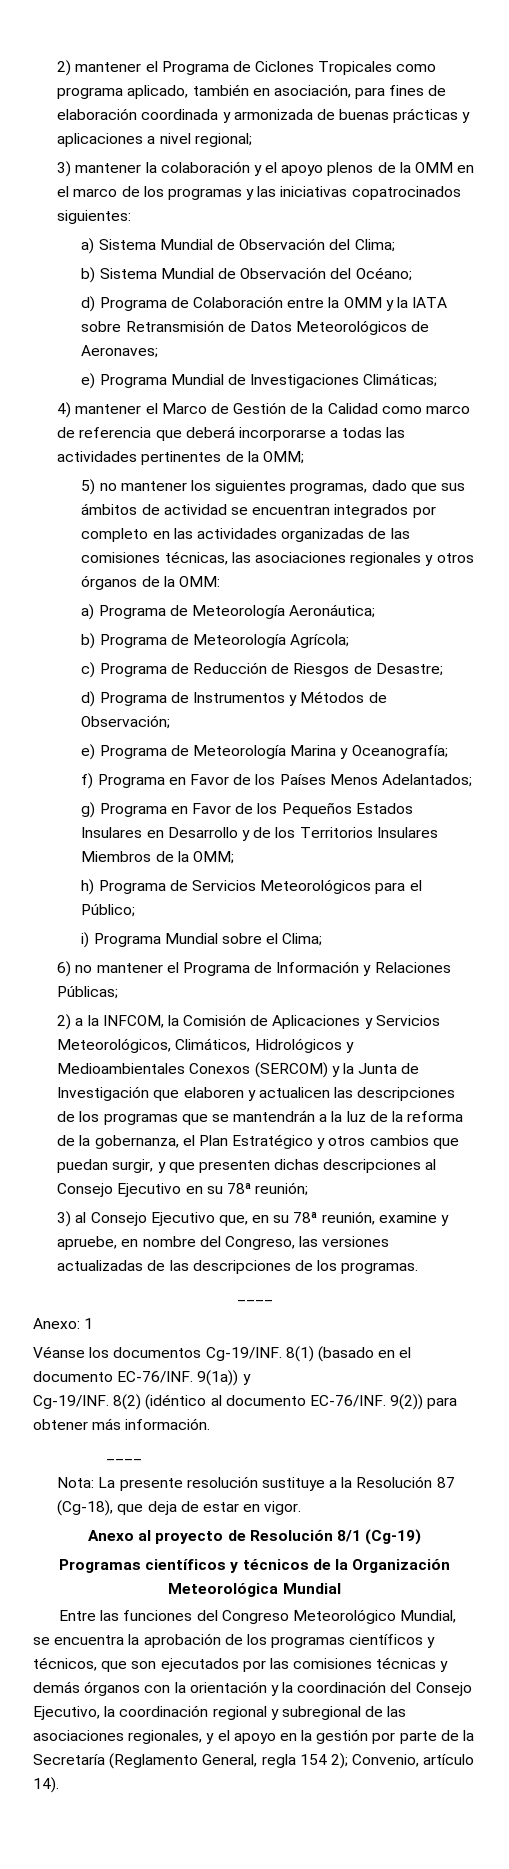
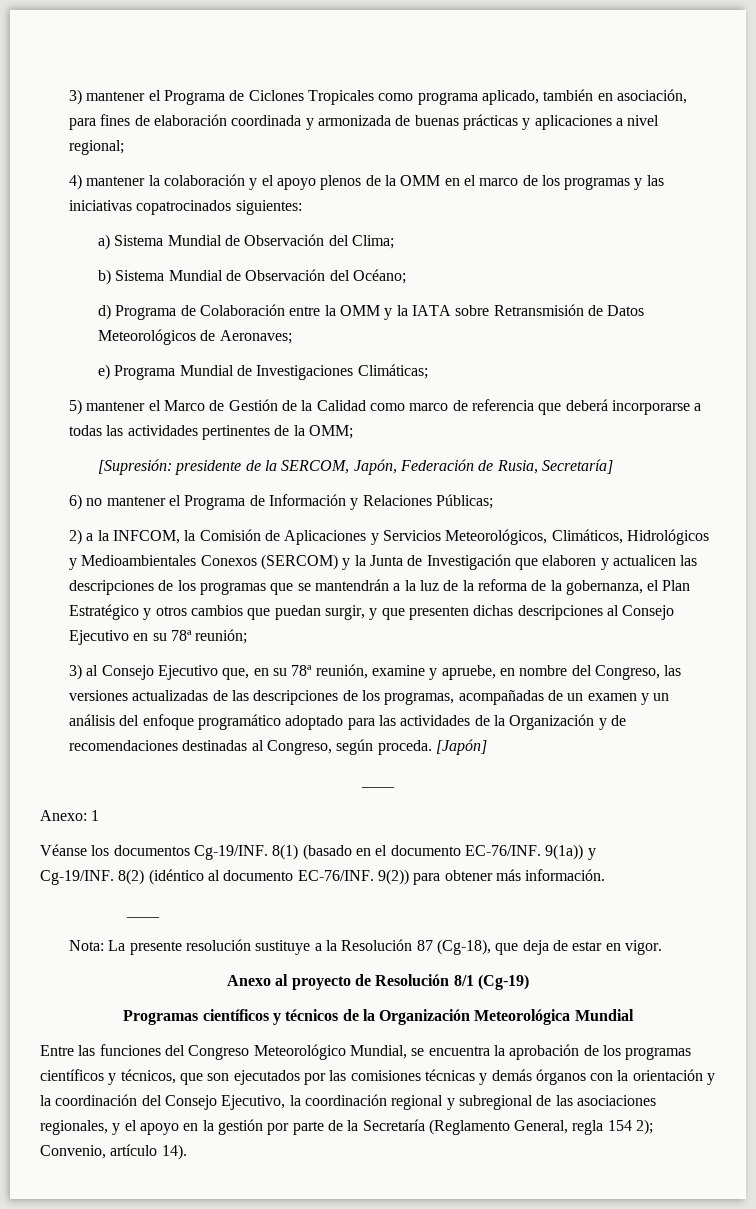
- 2) mantener el Programa de Ciclones Tropicales como programa aplicado, también en asociación, para fines de elaboración coordinada y armonizada de buenas prácticas y aplicaciones a nivel regional;
+ 3) mantener el Programa de Ciclones Tropicales como programa aplicado, también en asociación, para fines de elaboración coordinada y armonizada de buenas prácticas y aplicaciones a nivel regional;
- 3) mantener la colaboración y el apoyo plenos de la OMM en el marco de los programas y las iniciativas copatrocinados siguientes:
+ 4) mantener la colaboración y el apoyo plenos de la OMM en el marco de los programas y las iniciativas copatrocinados siguientes:
- 4) mantener el Marco de Gestión de la Calidad como marco de referencia que deberá incorporarse a todas las actividades pertinentes de la OMM;
+ 5) mantener el Marco de Gestión de la Calidad como marco de referencia que deberá incorporarse a todas las actividades pertinentes de la OMM;
- 5) no mantener los siguientes programas, dado que sus ámbitos de actividad se encuentran integrados por completo en las actividades organizadas de las comisiones técnicas, las asociaciones regionales y otros órganos de la OMM:
- a) Programa de Meteorología Aeronáutica;
- b) Programa de Meteorología Agrícola;
- c) Programa de Reducción de Riesgos de Desastre;
- d) Programa de Instrumentos y Métodos de Observación;
- e) Programa de Meteorología Marina y Oceanografía;
- f) Programa en Favor de los Países Menos Adelantados;
- g) Programa en Favor de los Pequeños Estados Insulares en Desarrollo y de los Territorios Insulares Miembros de la OMM;
- h) Programa de Servicios Meteorológicos para el Público;
- i) Programa Mundial sobre el Clima;
+ [Supresión: presidente de la SERCOM, Japón, Federación de Rusia, Secretaría]
- 3) al Consejo Ejecutivo que, en su 78ª reunión, examine y apruebe, en nombre del Congreso, las versiones actualizadas de las descripciones de los programas.
+ 3) al Consejo Ejecutivo que, en su 78ª reunión, examine y apruebe, en nombre del Congreso, las versiones actualizadas de las descripciones de los programas, acompañadas de un examen y un análisis del enfoque programático adoptado para las actividades de la Organización y de recomendaciones destinadas al Congreso, según proceda. [Japón]

